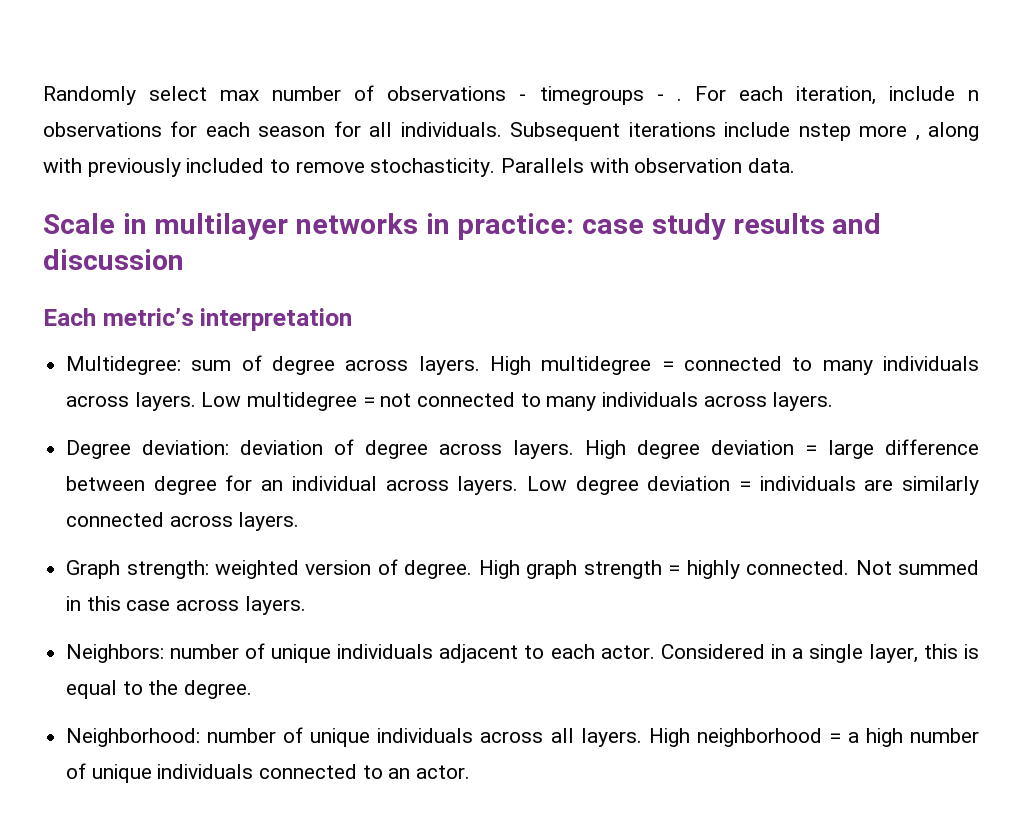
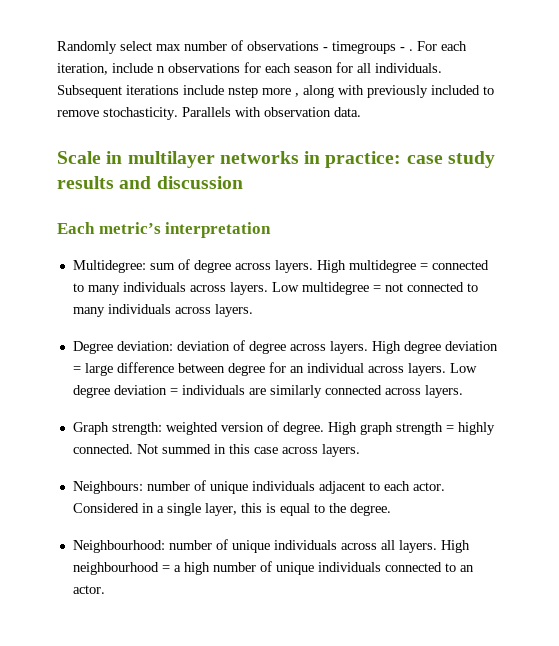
- Neighbors: number of unique individuals adjacent to each actor.
+ Neighbours: number of unique individuals adjacent to each actor.
- Neighborhood: number of unique individuals across all layers.
+ Neighbourhood: number of unique individuals across all layers.
- High neighborhood = a high number of unique individuals connected to an actor.
+ High neighbourhood = a high number of unique individuals connected to an actor.

